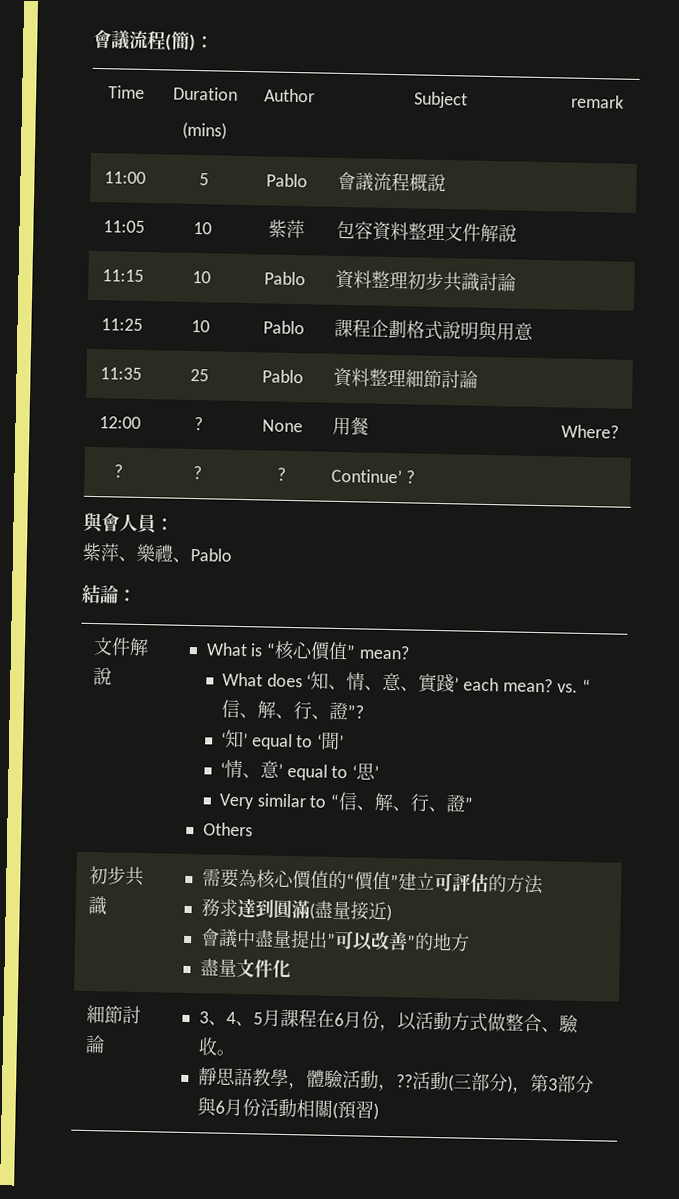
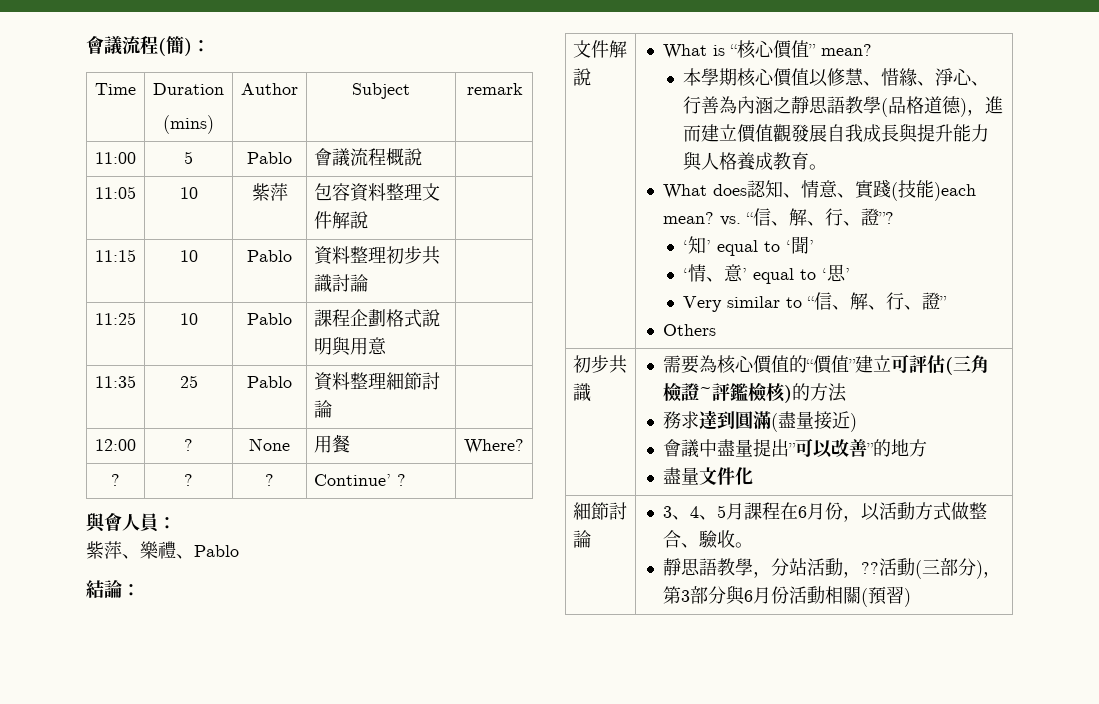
- What does ‘知、情、意、實踐’ each mean? vs. “信、解、行、證”?
+ 本學期核心價值以修慧、惜緣、淨心、行善為內涵之靜思語教學(品格道德)，進而建立價值觀發展自我成長與提升能力與人格養成教育。
+ What does認知、情意、實踐(技能)each mean? vs. “信、解、行、證”?
- 初步共識 | 需要為核心價值的“價值”建立可評估的方法
+ 初步共識 | 需要為核心價值的“價值”建立可評估(三角檢證~評鑑檢核)的方法
  細節討論 | 3、4、5月課程在6月份，以活動方式做整合、驗收。
- 靜思語教學，體驗活動，??活動(三部分)，第3部分與6月份活動相關(預習)
+ 靜思語教學，分站活動，??活動(三部分)，第3部分與6月份活動相關(預習)

